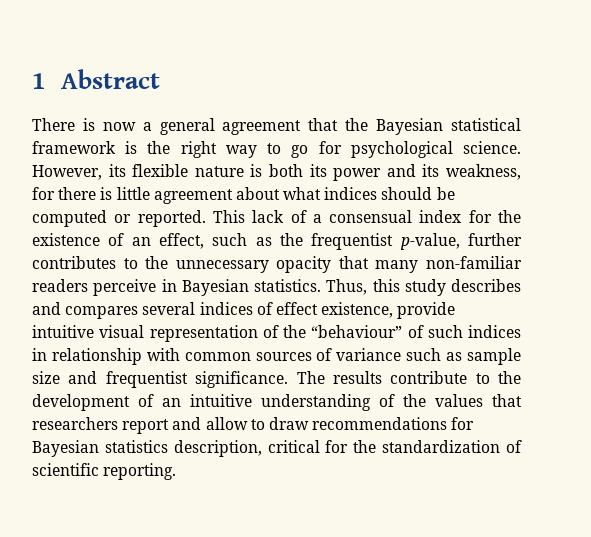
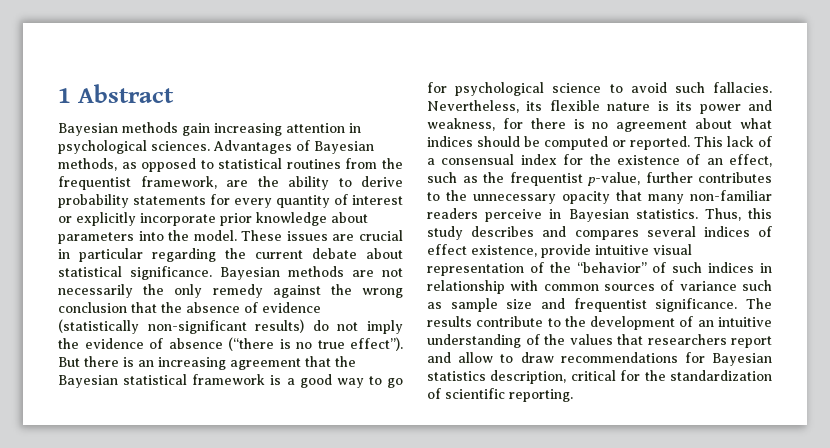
- There is now a general agreement that the Bayesian statistical framework is the right way to go for psychological science. However, its flexible nature is both its power and its weakness, for there is little agreement about what indices should be computed or reported.
+ Bayesian methods gain increasing attention in psychological sciences. Advantages of Bayesian methods, as opposed to statistical routines from the frequentist framework, are the ability to derive probability statements for every quantity of interest or explicitly incorporate prior knowledge about parameters into the model. These issues are crucial in particular regarding the current debate about statistical significance. Bayesian methods are not necessarily the only remedy against the wrong conclusion that the absence of evidence (statistically non-significant results) do not imply the evidence of absence (“there is no true effect”). But there is an increasing agreement that the Bayesian statistical framework is a good way to go for psychological science to avoid such fallacies. Nevertheless, its flexible nature is its power and weakness, for there is no agreement about what indices should be computed or reported.
- Thus, this study describes and compares several indices of effect existence, provide intuitive visual representation of the “behaviour” of such indices in relationship with common sources of variance such as sample size and frequentist significance.
+ Thus, this study describes and compares several indices of effect existence, provide intuitive visual representation of the “behavior” of such indices in relationship with common sources of variance such as sample size and frequentist significance.

